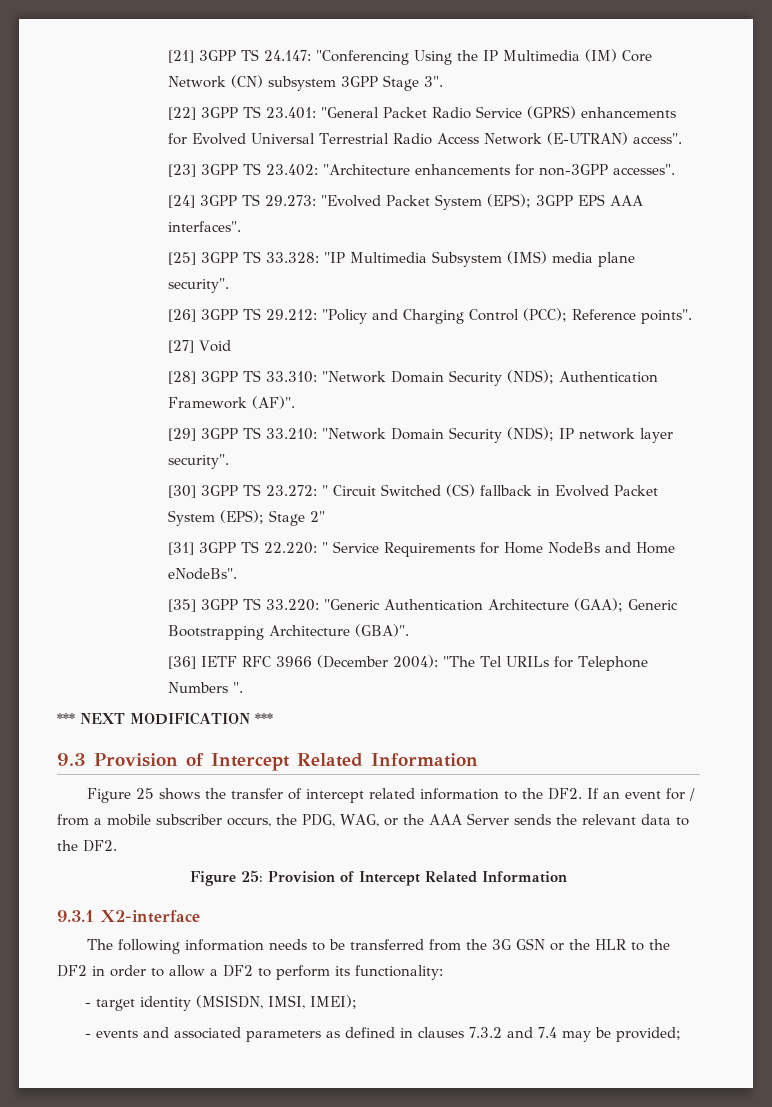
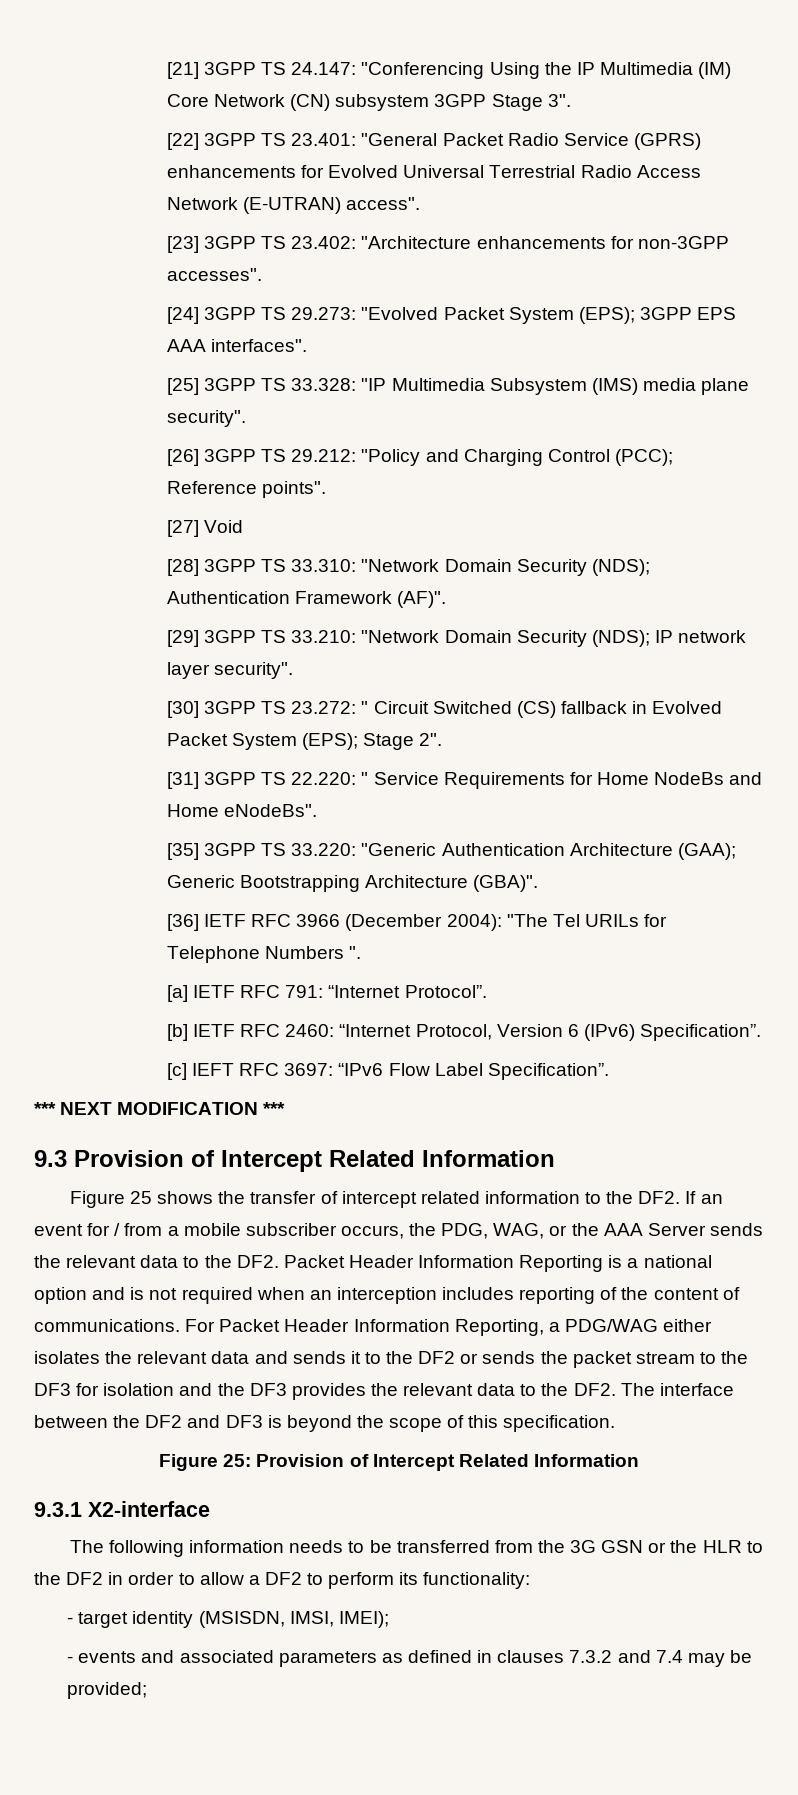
- [30] 3GPP TS 23.272: " Circuit Switched (CS) fallback in Evolved Packet System (EPS); Stage 2"
+ [30] 3GPP TS 23.272: " Circuit Switched (CS) fallback in Evolved Packet System (EPS); Stage 2".
+ [a] IETF RFC 791: “Internet Protocol”.
+ [b] IETF RFC 2460: “Internet Protocol, Version 6 (IPv6) Specification”.
+ [c] IEFT RFC 3697: “IPv6 Flow Label Specification”.
- Figure 25 shows the transfer of intercept related information to the DF2. If an event for / from a mobile subscriber occurs, the PDG, WAG, or the AAA Server sends the relevant data to the DF2.
+ Figure 25 shows the transfer of intercept related information to the DF2. If an event for / from a mobile subscriber occurs, the PDG, WAG, or the AAA Server sends the relevant data to the DF2. Packet Header Information Reporting is a national option and is not required when an interception includes reporting of the content of communications. For Packet Header Information Reporting, a PDG/WAG either isolates the relevant data and sends it to the DF2 or sends the packet stream to the DF3 for isolation and the DF3 provides the relevant data to the DF2. The interface between the DF2 and DF3 is beyond the scope of this specification.

